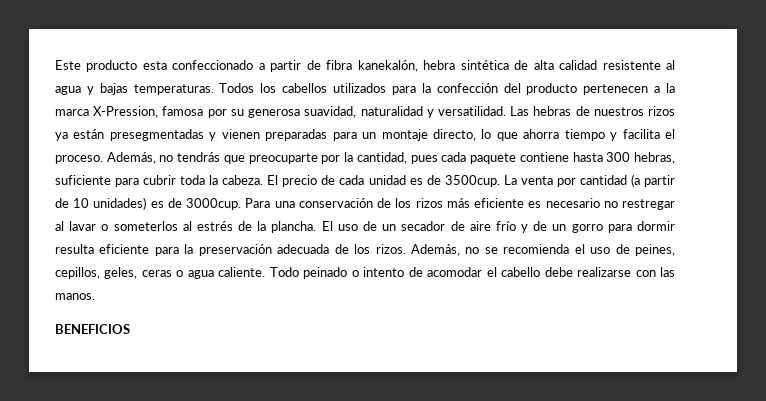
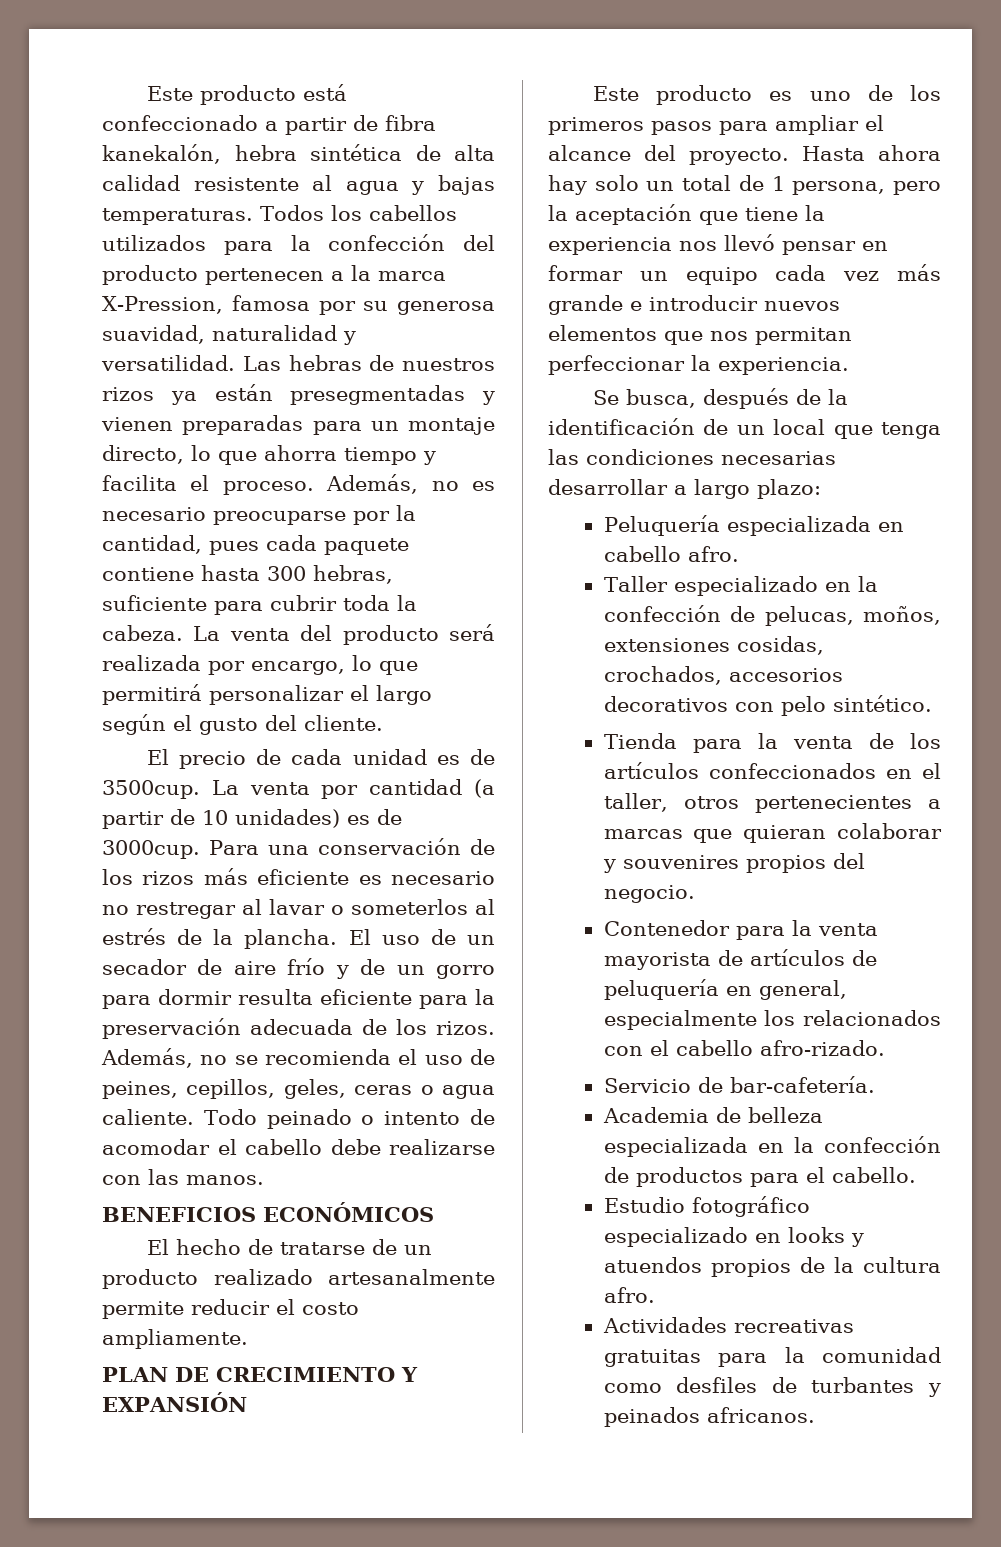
- Este producto esta confeccionado a partir de fibra kanekalón, hebra sintética de alta calidad resistente al agua y bajas temperaturas.
+ Este producto está confeccionado a partir de fibra kanekalón, hebra sintética de alta calidad resistente al agua y bajas temperaturas.
- Además, no tendrás que preocuparte por la cantidad, pues cada paquete contiene hasta 300 hebras, suficiente para cubrir toda la cabeza. El precio de cada unidad es de 3500cup.
+ Además, no es necesario preocuparse por la cantidad, pues cada paquete contiene hasta 300 hebras, suficiente para cubrir toda la cabeza. La venta del producto será realizada por encargo, lo que permitirá personalizar el largo según el gusto del cliente.
+ El precio de cada unidad es de 3500cup.
- BENEFICIOS
+ BENEFICIOS ECONÓMICOS
+ El hecho de tratarse de un producto realizado artesanalmente permite reducir el costo ampliamente.
+ PLAN DE CRECIMIENTO Y EXPANSIÓN
+ Este producto es uno de los primeros pasos para ampliar el alcance del proyecto. Hasta ahora hay solo un total de 1 persona, pero la aceptación que tiene la experiencia nos llevó pensar en formar un equipo cada vez más grande e introducir nuevos elementos que nos permitan perfeccionar la experiencia.
+ Se busca, después de la identificación de un local que tenga las condiciones necesarias desarrollar a largo plazo:
+ Peluquería especializada en cabello afro.
+ Taller especializado en la confección de pelucas, moños, extensiones cosidas, crochados, accesorios decorativos con pelo sintético.
+ Tienda para la venta de los artículos confeccionados en el taller, otros pertenecientes a marcas que quieran colaborar y souvenires propios del negocio.
+ Contenedor para la venta mayorista de artículos de peluquería en general, especialmente los relacionados con el cabello afro-rizado.
+ Servicio de bar-cafetería.
+ Academia de belleza especializada en la confección de productos para el cabello.
+ Estudio fotográfico especializado en looks y atuendos propios de la cultura afro.
+ Actividades recreativas gratuitas para la comunidad como desfiles de turbantes y peinados africanos.

